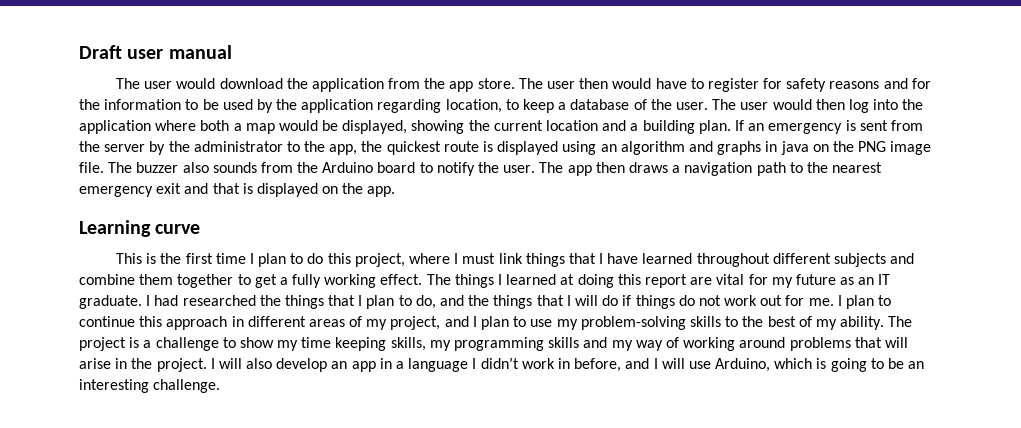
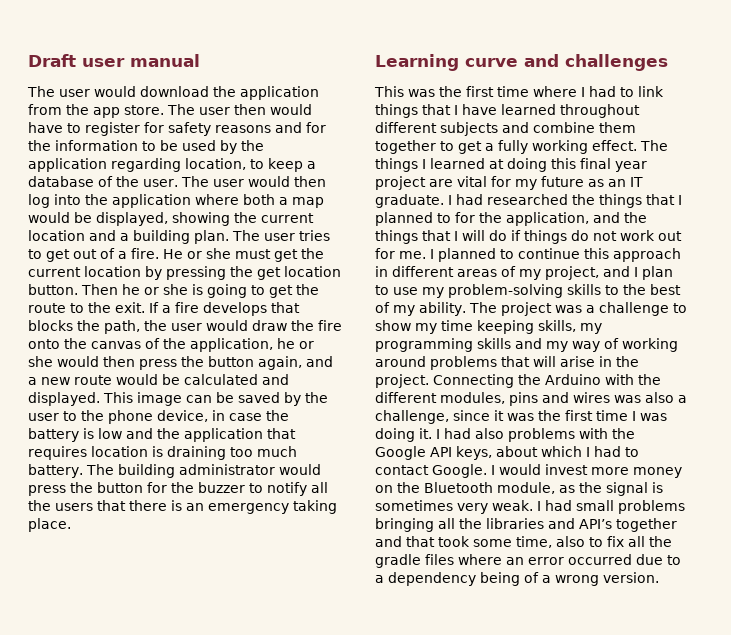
- If an emergency is sent from the server by the administrator to the app, the quickest route is displayed using an algorithm and graphs in java on the PNG image file. The buzzer also sounds from the Arduino board to notify the user. The app then draws a navigation path to the nearest emergency exit and that is displayed on the app.
+ The user tries to get out of a fire. He or she must get the current location by pressing the get location button. Then he or she is going to get the route to the exit. If a fire develops that blocks the path, the user would draw the fire onto the canvas of the application, he or she would then press the button again, and a new route would be calculated and displayed. This image can be saved by the user to the phone device, in case the battery is low and the application that requires location is draining too much battery. The building administrator would press the button for the buzzer to notify all the users that there is an emergency taking place.
- Learning curve
- This is the first time I plan to do this project, where I must link things that I have learned throughout different subjects and combine them together to get a fully working effect.
+ Learning curve and challenges
+ This was the first time where I had to link things that I have learned throughout different subjects and combine them together to get a fully working effect.
- The things I learned at doing this report are vital for my future as an IT graduate.
+ The things I learned at doing this final year project are vital for my future as an IT graduate.
- I had researched the things that I plan to do, and the things that I will do if things do not work out for me.
+ I had researched the things that I planned to for the application, and the things that I will do if things do not work out for me.
- I plan to continue this approach in different areas of my project, and I plan to use my problem-solving skills to the best of my ability.
+ I planned to continue this approach in different areas of my project, and I plan to use my problem-solving skills to the best of my ability.
- The project is a challenge to show my time keeping skills, my programming skills and my way of working around problems that will arise in the project.
+ The project was a challenge to show my time keeping skills, my programming skills and my way of working around problems that will arise in the project.
- I will also develop an app in a language I didn’t work in before, and I will use Arduino, which is going to be an interesting challenge.
+ Connecting the Arduino with the different modules, pins and wires was also a challenge, since it was the first time I was doing it. I had also problems with the Google API keys, about which I had to contact Google. I would invest more money on the Bluetooth module, as the signal is sometimes very weak. I had small problems bringing all the libraries and API’s together and that took some time, also to fix all the gradle files where an error occurred due to a dependency being of a wrong version.

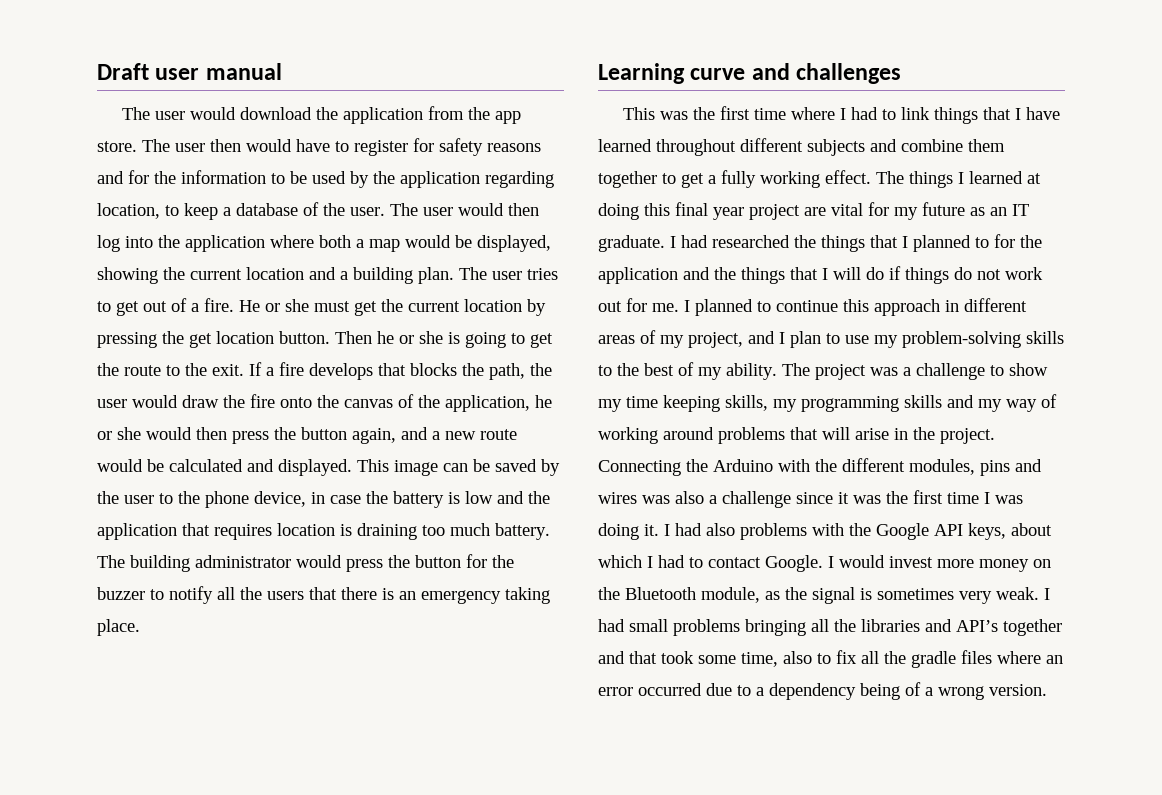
- I had researched the things that I planned to for the application, and the things that I will do if things do not work out for me.
+ I had researched the things that I planned to for the application and the things that I will do if things do not work out for me.
- Connecting the Arduino with the different modules, pins and wires was also a challenge, since it was the first time I was doing it.
+ Connecting the Arduino with the different modules, pins and wires was also a challenge since it was the first time I was doing it.

